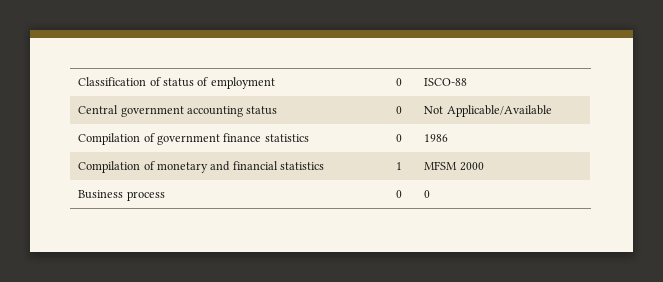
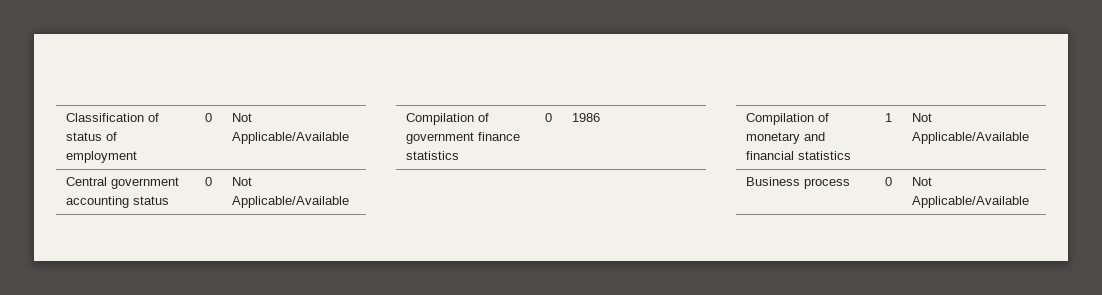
- Classification of status of employment | 0 | ISCO-88
+ Classification of status of employment | 0 | Not Applicable/Available
- Compilation of monetary and financial statistics | 1 | MFSM 2000
+ Compilation of monetary and financial statistics | 1 | Not Applicable/Available
- Business process | 0 | 0
+ Business process | 0 | Not Applicable/Available

